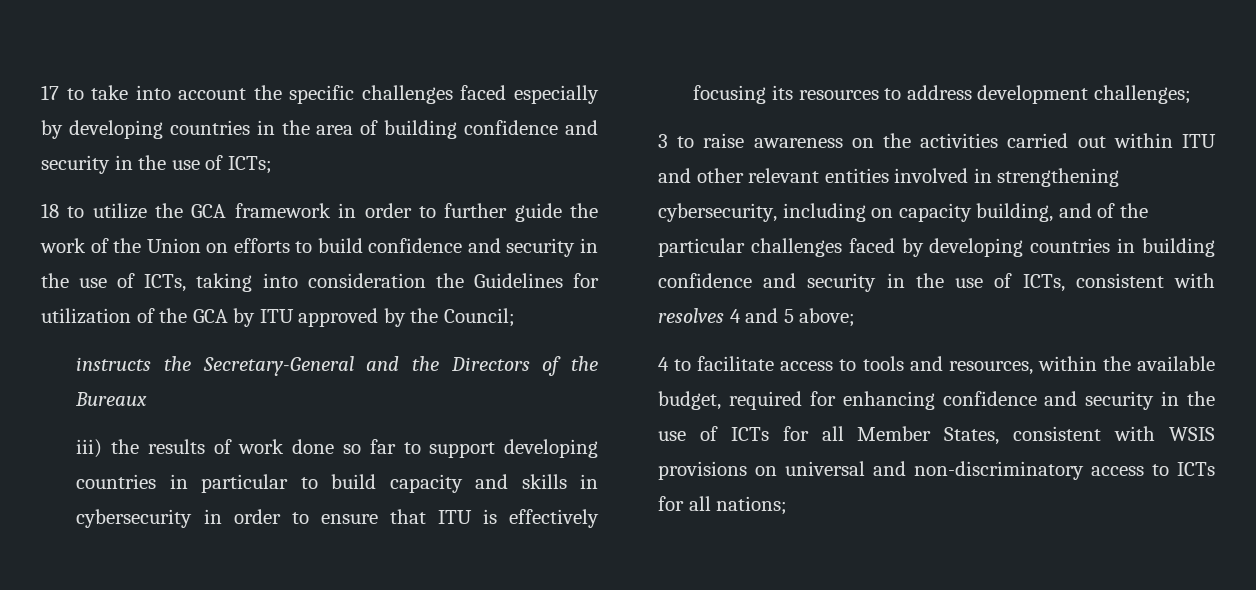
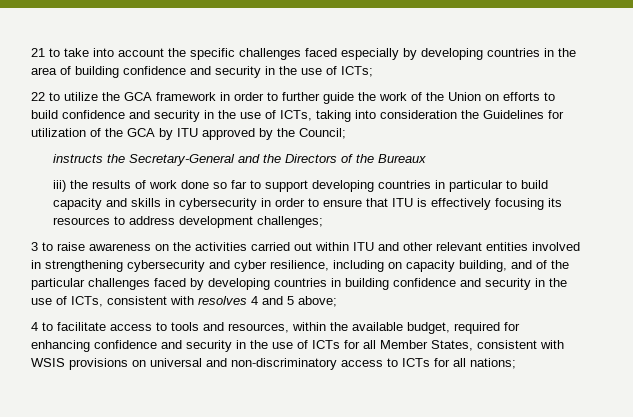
- 17 to take into account the specific challenges faced especially by developing countries in the area of building confidence and security in the use of ICTs;
+ 21 to take into account the specific challenges faced especially by developing countries in the area of building confidence and security in the use of ICTs;
- 18 to utilize the GCA framework in order to further guide the work of the Union on efforts to build confidence and security in the use of ICTs, taking into consideration the Guidelines for utilization of the GCA by ITU approved by the Council;
+ 22 to utilize the GCA framework in order to further guide the work of the Union on efforts to build confidence and security in the use of ICTs, taking into consideration the Guidelines for utilization of the GCA by ITU approved by the Council;
- 3 to raise awareness on the activities carried out within ITU and other relevant entities involved in strengthening cybersecurity, including on capacity building, and of the particular challenges faced by developing countries in building confidence and security in the use of ICTs, consistent with resolves 4 and 5 above;
+ 3 to raise awareness on the activities carried out within ITU and other relevant entities involved in strengthening cybersecurity and cyber resilience, including on capacity building, and of the particular challenges faced by developing countries in building confidence and security in the use of ICTs, consistent with resolves 4 and 5 above;

